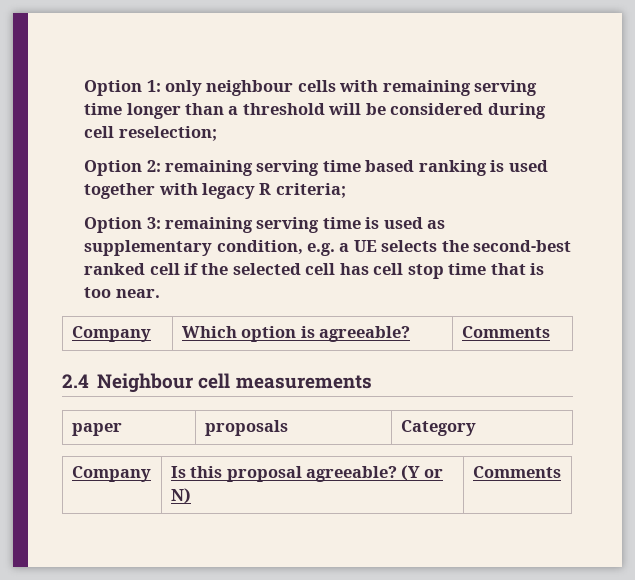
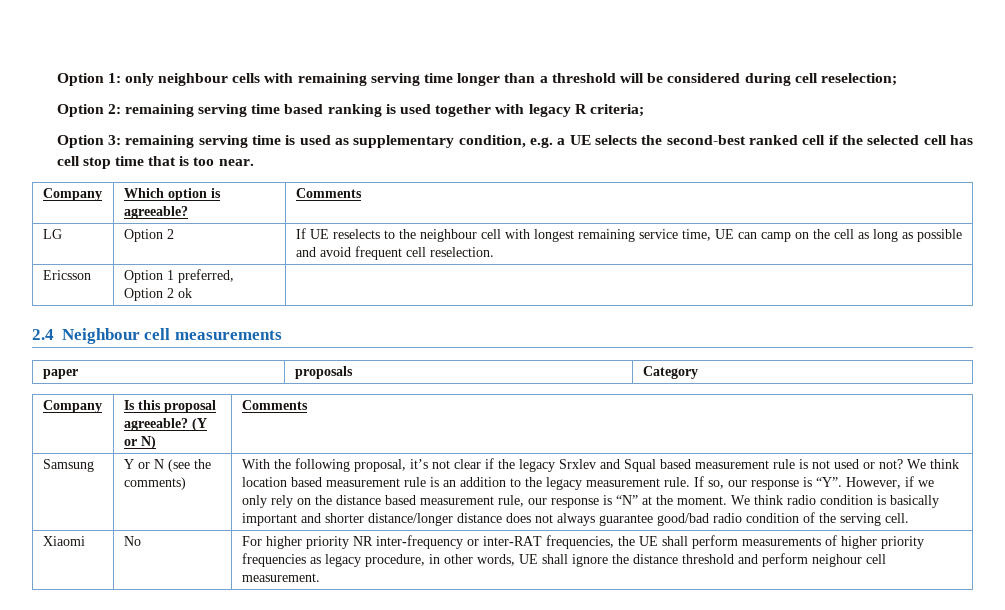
+ LG | Option 2 | If UE reselects to the neighbour cell with longest remaining service time, UE can camp on the cell as long as possible and avoid frequent cell reselection.
+ Ericsson | Option 1 preferred, Option 2 ok |
+ Samsung | Y or N (see the comments) | With the following proposal, it’s not clear if the legacy Srxlev and Squal based measurement rule is not used or not? We think location based measurement rule is an addition to the legacy measurement rule. If so, our response is “Y”. However, if we only rely on the distance based measurement rule, our response is “N” at the moment. We think radio condition is basically important and shorter distance/longer distance does not always guarantee good/bad radio condition of the serving cell.
+ Xiaomi | No | For higher priority NR inter-frequency or inter-RAT frequencies, the UE shall perform measurements of higher priority frequencies as legacy procedure, in other words, UE shall ignore the distance threshold and perform neighour cell measurement.

